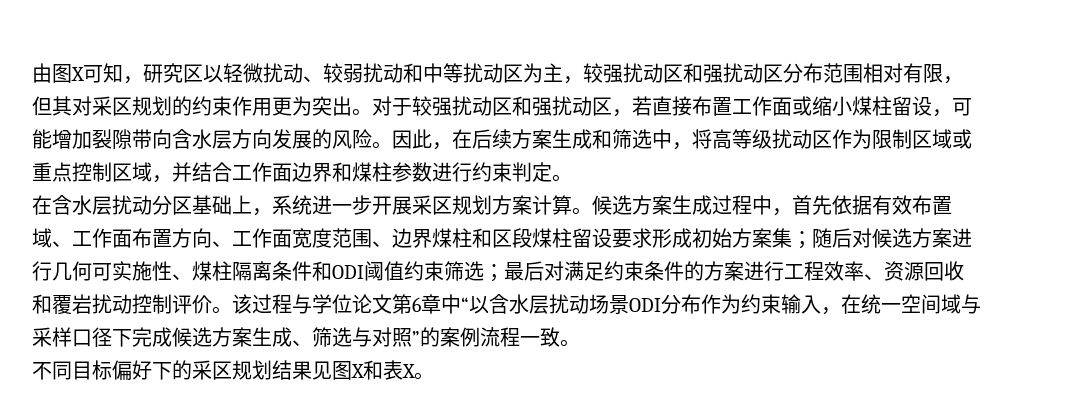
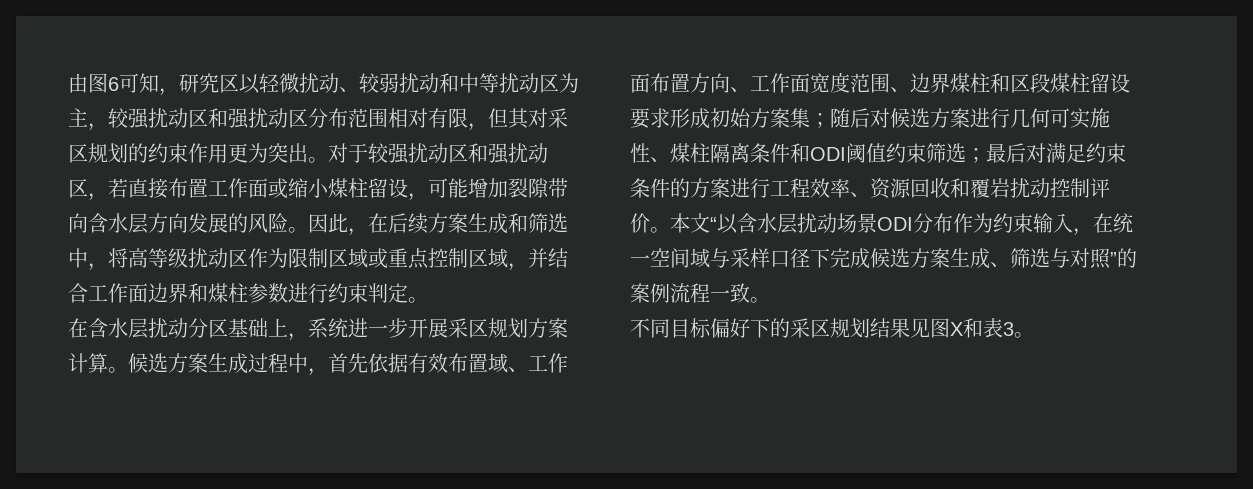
- 由图X可知，研究区以轻微扰动、较弱扰动和中等扰动区为主，较强扰动区和强扰动区分布范围相对有限，但其对采区规划的约束作用更为突出。
+ 由图6可知，研究区以轻微扰动、较弱扰动和中等扰动区为主，较强扰动区和强扰动区分布范围相对有限，但其对采区规划的约束作用更为突出。
- 该过程与学位论文第6章中“以含水层扰动场景ODI分布作为约束输入，在统一空间域与采样口径下完成候选方案生成、筛选与对照”的案例流程一致。
+ 本文“以含水层扰动场景ODI分布作为约束输入，在统一空间域与采样口径下完成候选方案生成、筛选与对照”的案例流程一致。
- 不同目标偏好下的采区规划结果见图X和表X。
+ 不同目标偏好下的采区规划结果见图X和表3。

